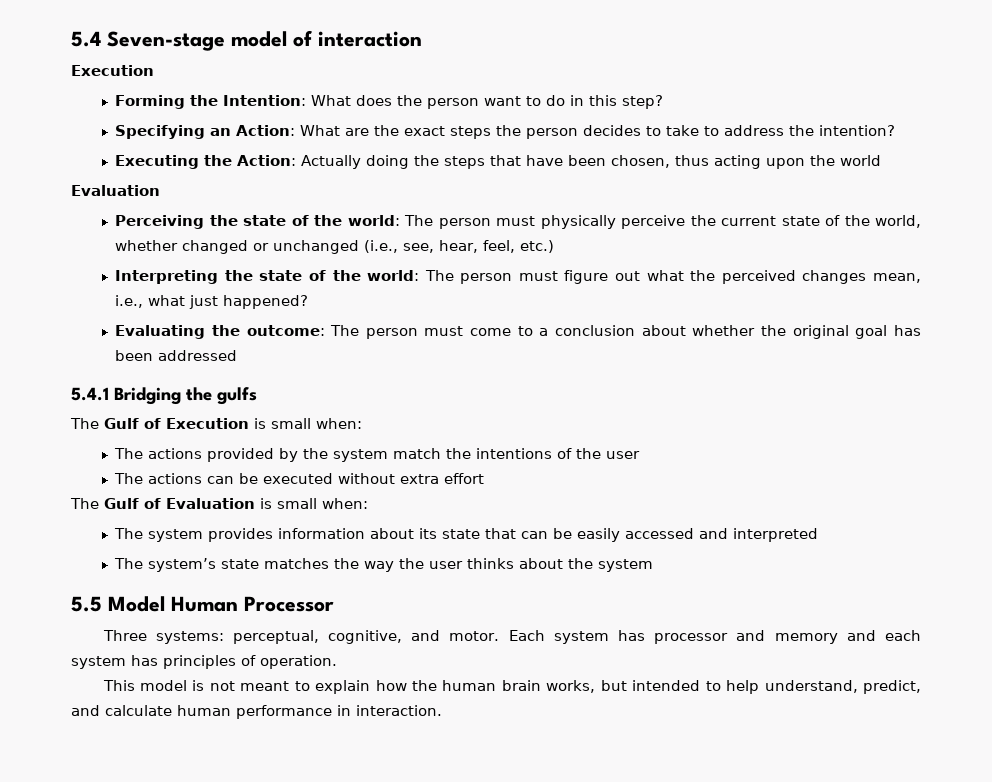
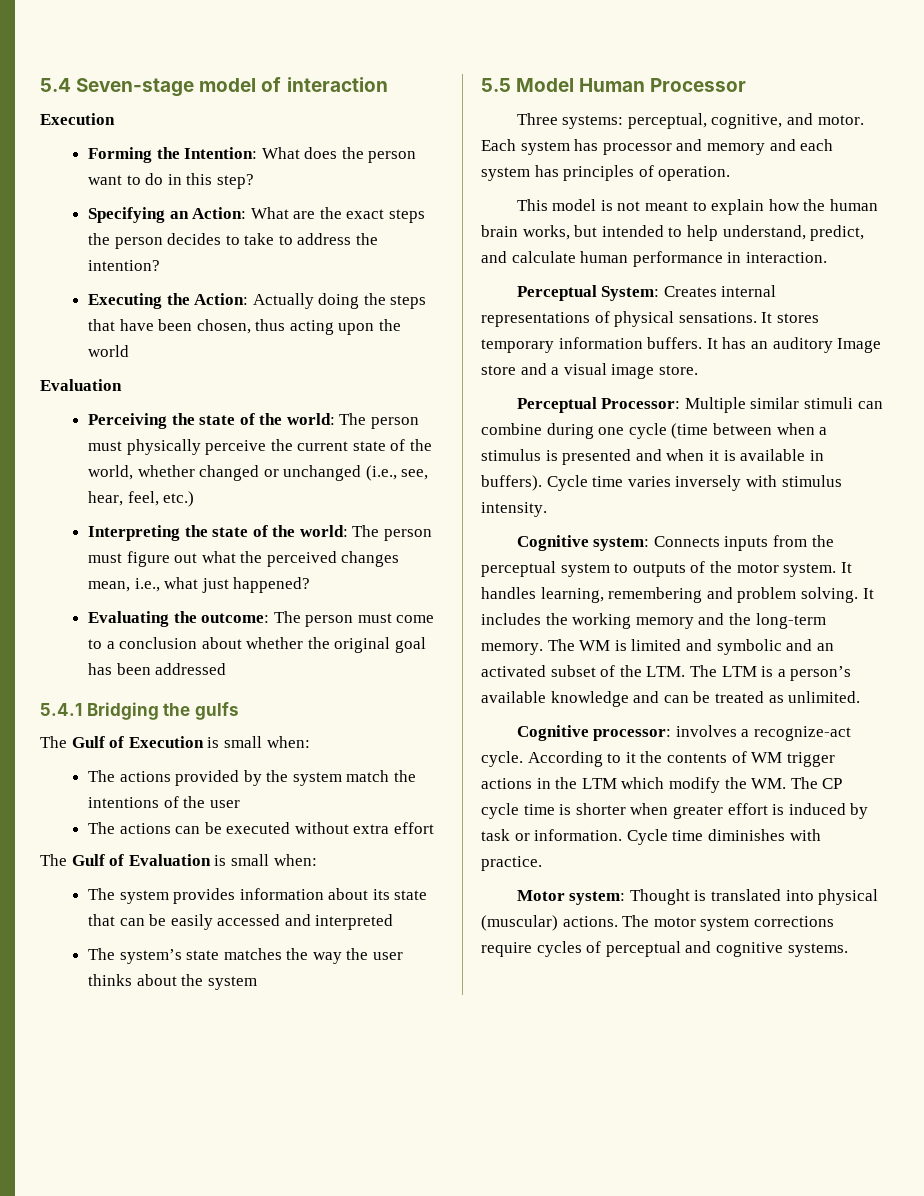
+ Perceptual System: Creates internal representations of physical sensations. It stores temporary information buffers. It has an auditory Image store and a visual image store.
+ Perceptual Processor: Multiple similar stimuli can combine during one cycle (time between when a stimulus is presented and when it is available in buffers). Cycle time varies inversely with stimulus intensity.
+ Cognitive system: Connects inputs from the perceptual system to outputs of the motor system. It handles learning, remembering and problem solving. It includes the working memory and the long-term memory. The WM is limited and symbolic and an activated subset of the LTM. The LTM is a person’s available knowledge and can be treated as unlimited.
+ Cognitive processor: involves a recognize-act cycle. According to it the contents of WM trigger actions in the LTM which modify the WM. The CP cycle time is shorter when greater effort is induced by task or information. Cycle time diminishes with practice.
+ Motor system: Thought is translated into physical (muscular) actions. The motor system corrections require cycles of perceptual and cognitive systems.

